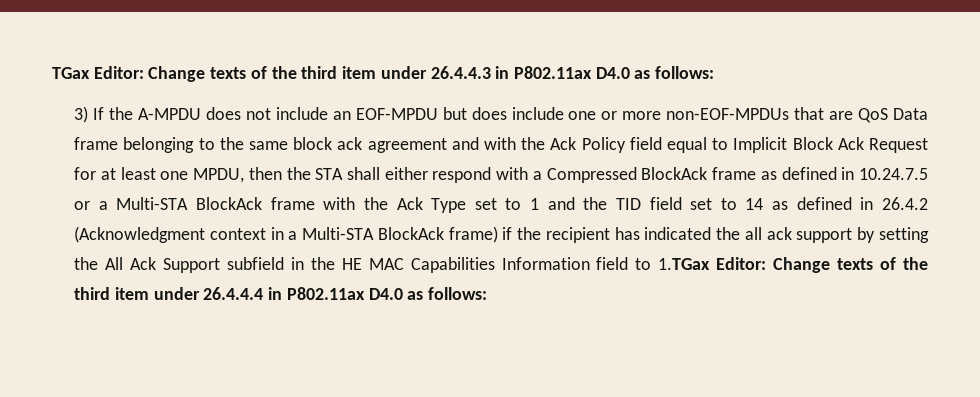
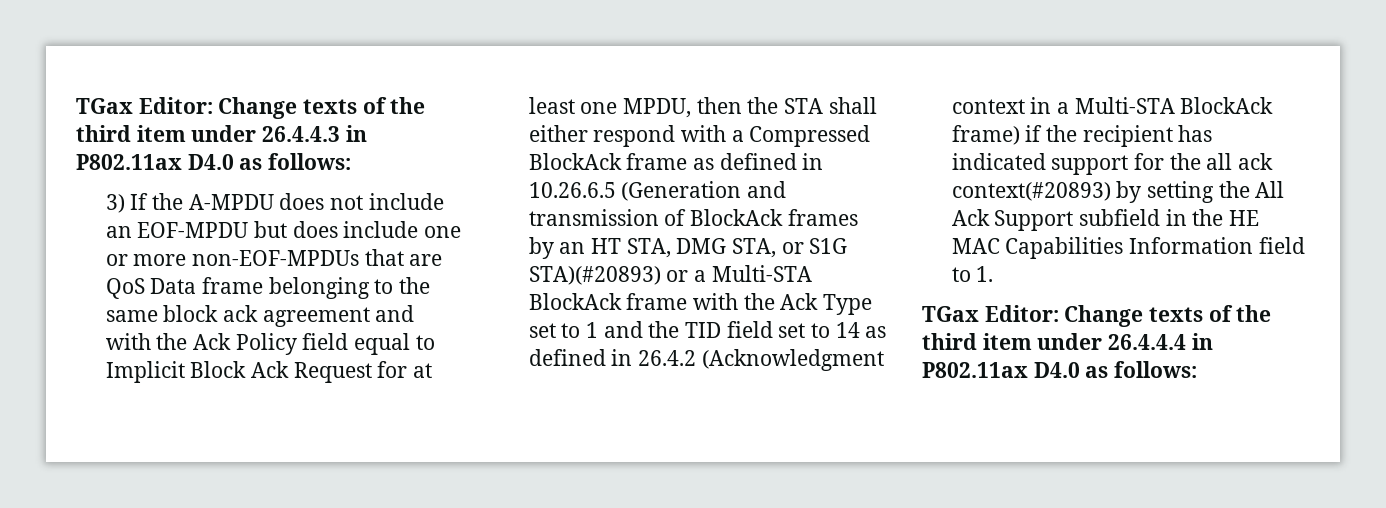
- 3) If the A-MPDU does not include an EOF-MPDU but does include one or more non-EOF-MPDUs that are QoS Data frame belonging to the same block ack agreement and with the Ack Policy field equal to Implicit Block Ack Request for at least one MPDU, then the STA shall either respond with a Compressed BlockAck frame as defined in 10.24.7.5 or a Multi-STA BlockAck frame with the Ack Type set to 1 and the TID field set to 14 as defined in 26.4.2 (Acknowledgment context in a Multi-STA BlockAck frame) if the recipient has indicated the all ack support by setting the All Ack Support subfield in the HE MAC Capabilities Information field to 1.TGax Editor:
+ 3) If the A-MPDU does not include an EOF-MPDU but does include one or more non-EOF-MPDUs that are QoS Data frame belonging to the same block ack agreement and with the Ack Policy field equal to Implicit Block Ack Request for at least one MPDU, then the STA shall either respond with a Compressed BlockAck frame as defined in 10.26.6.5 (Generation and transmission of BlockAck frames by an HT STA, DMG STA, or S1G STA)(#20893) or a Multi-STA BlockAck frame with the Ack Type set to 1 and the TID field set to 14 as defined in 26.4.2 (Acknowledgment context in a Multi-STA BlockAck frame) if the recipient has indicated support for the all ack context(#20893) by setting the All Ack Support subfield in the HE MAC Capabilities Information field to 1.
+ TGax Editor:

